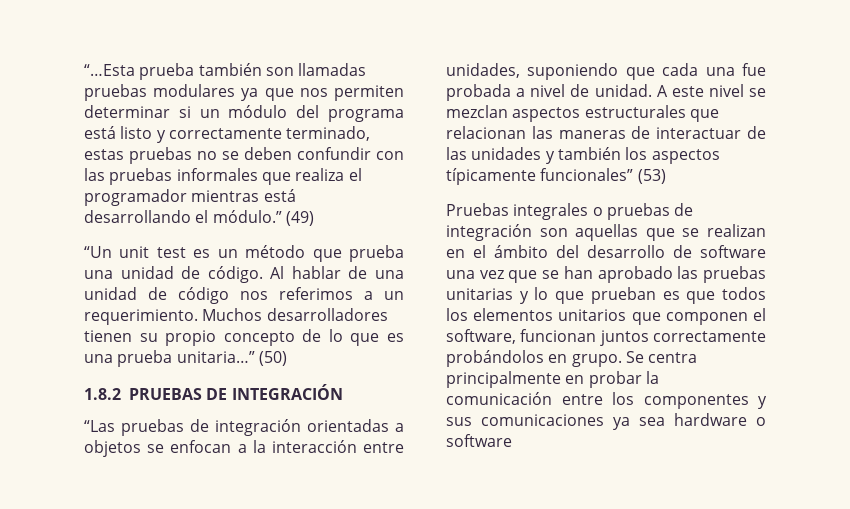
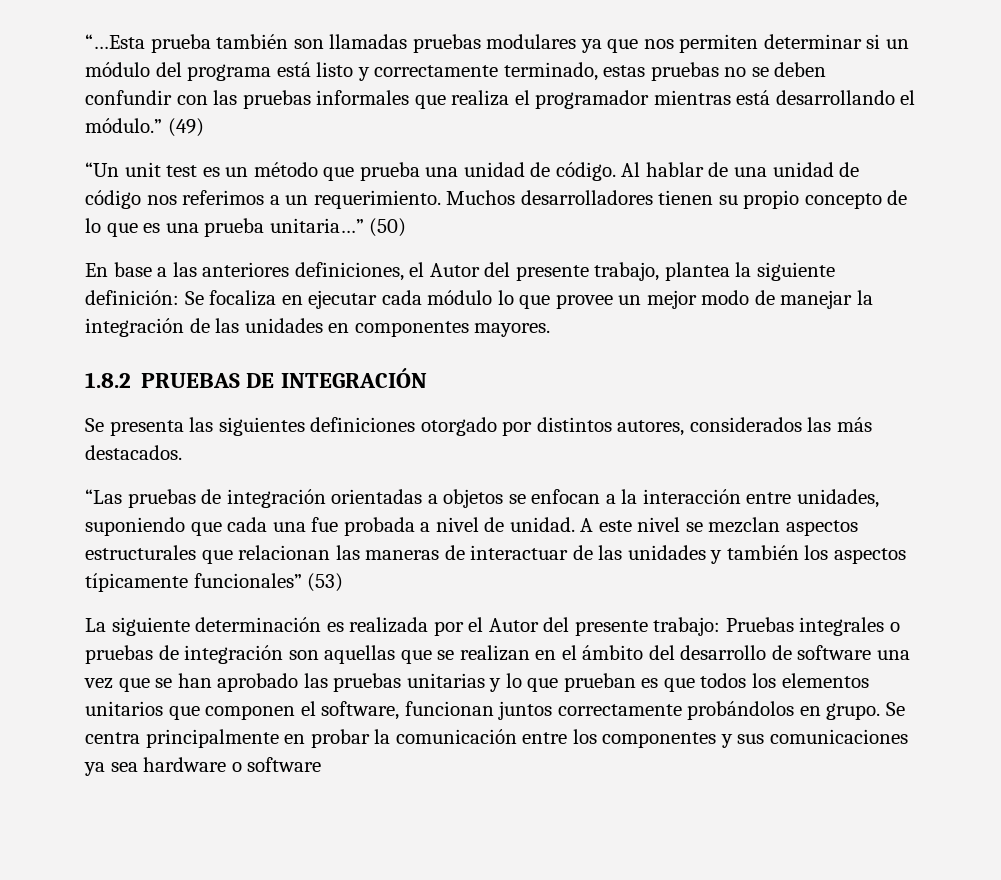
+ En base a las anteriores definiciones, el Autor del presente trabajo, plantea la siguiente definición: Se focaliza en ejecutar cada módulo lo que provee un mejor modo de manejar la integración de las unidades en componentes mayores.
  1.8.2 PRUEBAS DE INTEGRACIÓN
+ Se presenta las siguientes definiciones otorgado por distintos autores, considerados las más destacados.
- Pruebas integrales o pruebas de integración son aquellas que se realizan en el ámbito del desarrollo de software una vez que se han aprobado las pruebas unitarias y lo que prueban es que todos los elementos unitarios que componen el software, funcionan juntos correctamente probándolos en grupo.
+ La siguiente determinación es realizada por el Autor del presente trabajo: Pruebas integrales o pruebas de integración son aquellas que se realizan en el ámbito del desarrollo de software una vez que se han aprobado las pruebas unitarias y lo que prueban es que todos los elementos unitarios que componen el software, funcionan juntos correctamente probándolos en grupo.

